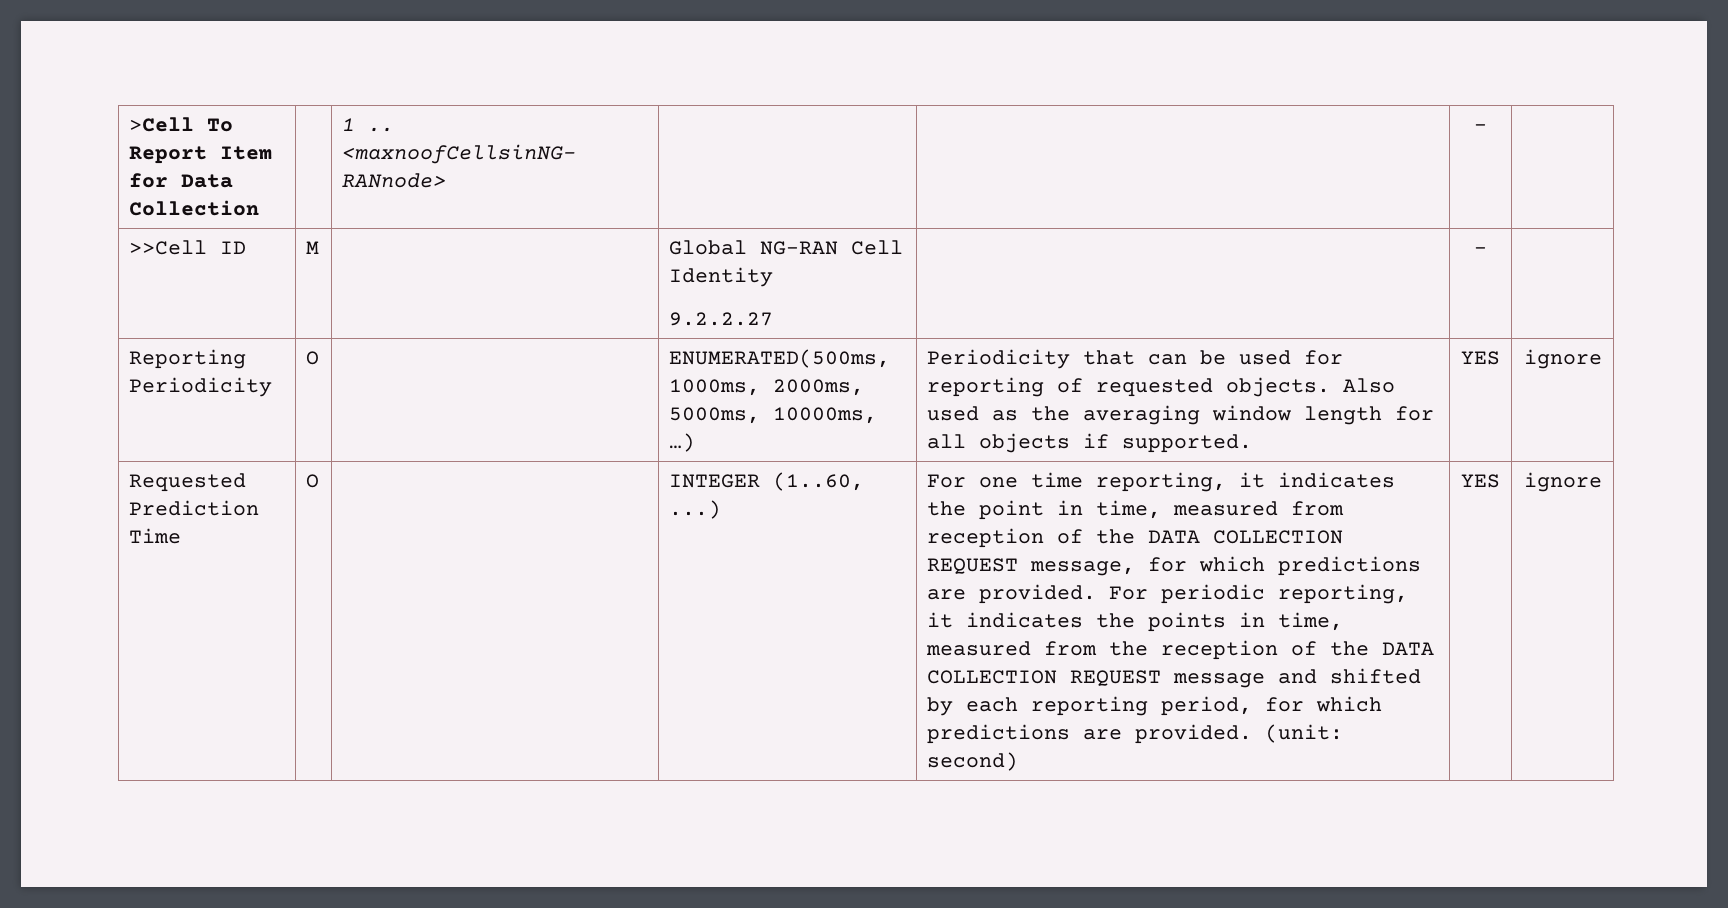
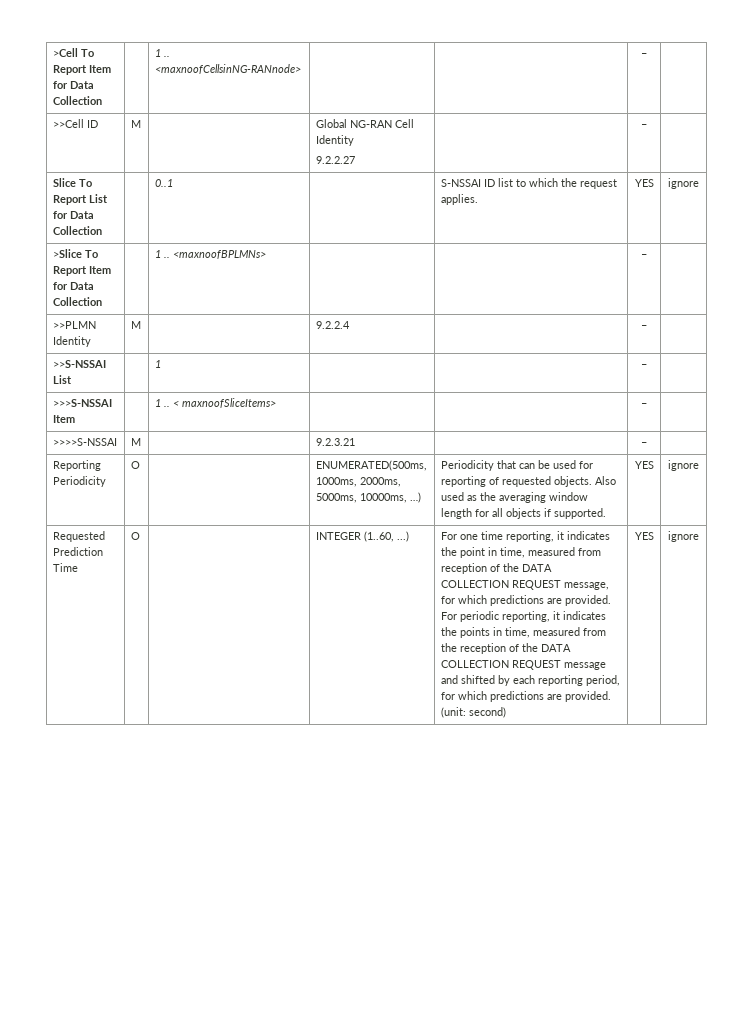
+ Slice To Report List for Data Collection | | 0..1 | | S-NSSAI ID list to which the request applies. | YES | ignore
+ >Slice To Report Item for Data Collection | | 1 .. <maxnoofBPLMNs> | | | – |
+ >>PLMN Identity | M | | 9.2.2.4 | | – |
+ >>S-NSSAI List | | 1 | | | – |
+ >>>S-NSSAI Item | | 1 .. < maxnoofSliceItems> | | | – |
+ >>>>S-NSSAI | M | | 9.2.3.21 | | – |

